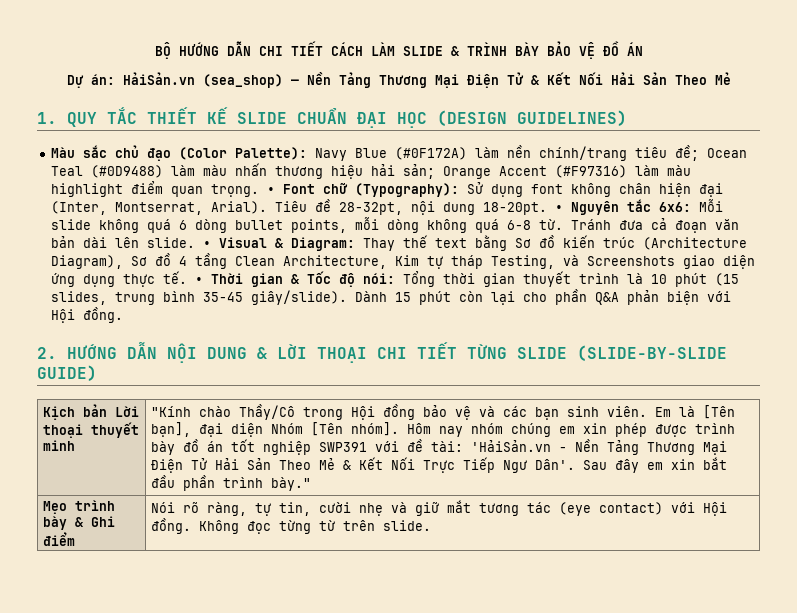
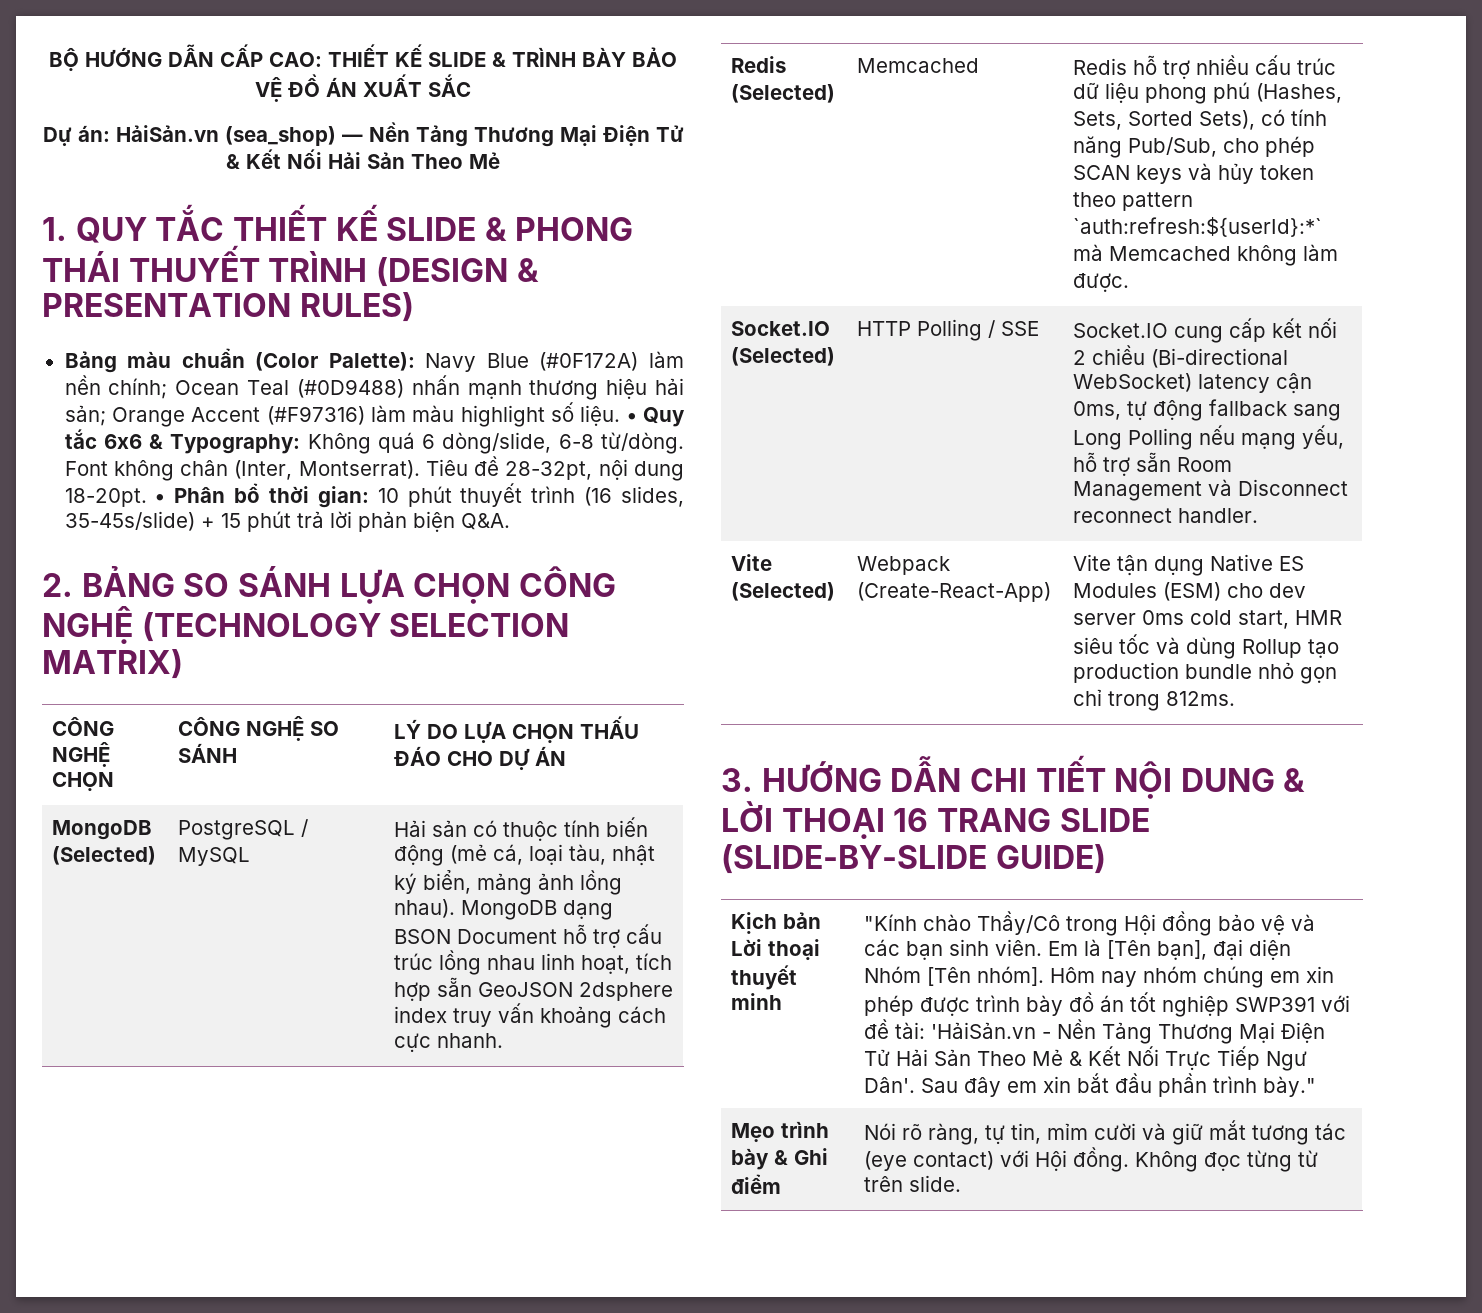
- BỘ HƯỚNG DẪN CHI TIẾT CÁCH LÀM SLIDE & TRÌNH BÀY BẢO VỆ ĐỒ ÁN
+ BỘ HƯỚNG DẪN CẤP CAO: THIẾT KẾ SLIDE & TRÌNH BÀY BẢO VỆ ĐỒ ÁN XUẤT SẮC
- 1. QUY TẮC THIẾT KẾ SLIDE CHUẨN ĐẠI HỌC (DESIGN GUIDELINES)
- Màu sắc chủ đạo (Color Palette): Navy Blue (#0F172A) làm nền chính/trang tiêu đề; Ocean Teal (#0D9488) làm màu nhấn thương hiệu hải sản; Orange Accent (#F97316) làm màu highlight điểm quan trọng. • Font chữ (Typography): Sử dụng font không chân hiện đại (Inter, Montserrat, Arial).
+ 1. QUY TẮC THIẾT KẾ SLIDE & PHONG THÁI THUYẾT TRÌNH (DESIGN & PRESENTATION RULES)
+ Bảng màu chuẩn (Color Palette): Navy Blue (#0F172A) làm nền chính; Ocean Teal (#0D9488) nhấn mạnh thương hiệu hải sản; Orange Accent (#F97316) làm màu highlight số liệu. • Quy tắc 6x6 & Typography: Không quá 6 dòng/slide, 6-8 từ/dòng. Font không chân (Inter, Montserrat).
- • Nguyên tắc 6x6: Mỗi slide không quá 6 dòng bullet points, mỗi dòng không quá 6-8 từ. Tránh đưa cả đoạn văn bản dài lên slide. • Visual & Diagram: Thay thế text bằng Sơ đồ kiến trúc (Architecture Diagram), Sơ đồ 4 tầng Clean Architecture, Kim tự tháp Testing, và Screenshots giao diện ứng dụng thực tế. • Thời gian & Tốc độ nói: Tổng thời gian thuyết trình là 10 phút (15 slides, trung bình 35-45 giây/slide). Dành 15 phút còn lại cho phần Q&A phản biện với Hội đồng.
- 2. HƯỚNG DẪN NỘI DUNG & LỜI THOẠI CHI TIẾT TỪNG SLIDE (SLIDE-BY-SLIDE GUIDE)
+ • Phân bổ thời gian: 10 phút thuyết trình (16 slides, 35-45s/slide) + 15 phút trả lời phản biện Q&A.
+ 2. BẢNG SO SÁNH LỰA CHỌN CÔNG NGHỆ (TECHNOLOGY SELECTION MATRIX)
+ CÔNG NGHỆ CHỌN | CÔNG NGHỆ SO SÁNH | LÝ DO LỰA CHỌN THẤU ĐÁO CHO DỰ ÁN
+ MongoDB (Selected) | PostgreSQL / MySQL | Hải sản có thuộc tính biến động (mẻ cá, loại tàu, nhật ký biển, mảng ảnh lồng nhau). MongoDB dạng BSON Document hỗ trợ cấu trúc lồng nhau linh hoạt, tích hợp sẵn GeoJSON 2dsphere index truy vấn khoảng cách cực nhanh.
+ Redis (Selected) | Memcached | Redis hỗ trợ nhiều cấu trúc dữ liệu phong phú (Hashes, Sets, Sorted Sets), có tính năng Pub/Sub, cho phép SCAN keys và hủy token theo pattern `auth:refresh:${userId}:*` mà Memcached không làm được.
+ Socket.IO (Selected) | HTTP Polling / SSE | Socket.IO cung cấp kết nối 2 chiều (Bi-directional WebSocket) latency cận 0ms, tự động fallback sang Long Polling nếu mạng yếu, hỗ trợ sẵn Room Management và Disconnect reconnect handler.
+ Vite (Selected) | Webpack (Create-React-App) | Vite tận dụng Native ES Modules (ESM) cho dev server 0ms cold start, HMR siêu tốc và dùng Rollup tạo production bundle nhỏ gọn chỉ trong 812ms.
+ 3. HƯỚNG DẪN CHI TIẾT NỘI DUNG & LỜI THOẠI 16 TRANG SLIDE (SLIDE-BY-SLIDE GUIDE)
- Mẹo trình bày & Ghi điểm | Nói rõ ràng, tự tin, cười nhẹ và giữ mắt tương tác (eye contact) với Hội đồng. Không đọc từng từ trên slide.
+ Mẹo trình bày & Ghi điểm | Nói rõ ràng, tự tin, mỉm cười và giữ mắt tương tác (eye contact) với Hội đồng. Không đọc từng từ trên slide.

